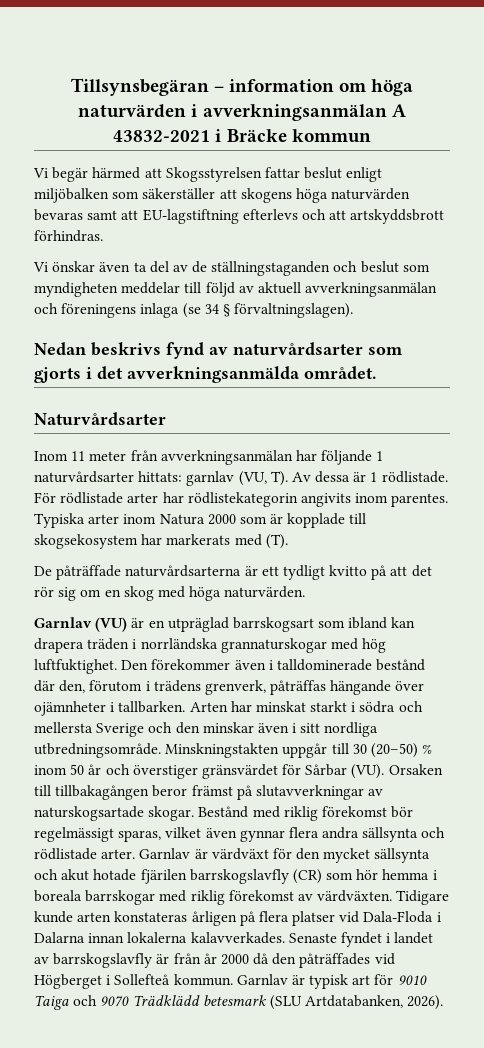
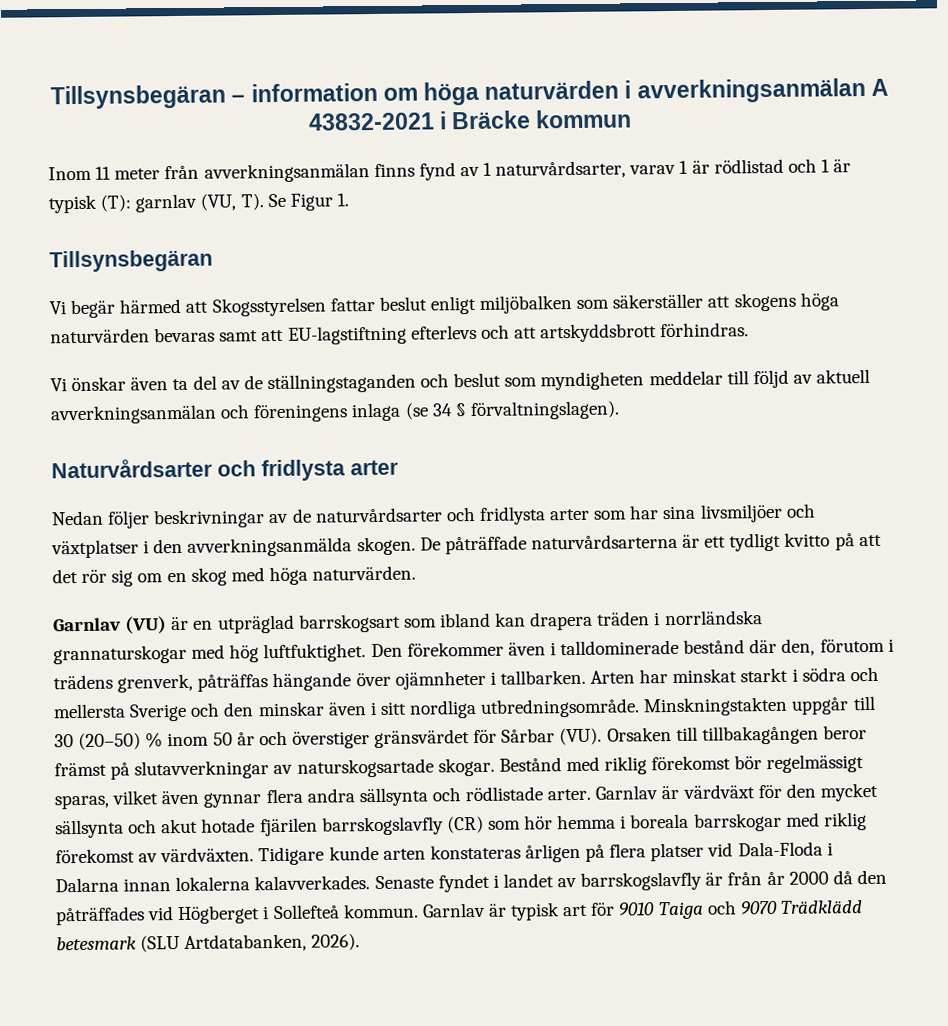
+ Inom 11 meter från avverkningsanmälan finns fynd av 1 naturvårdsarter, varav 1 är rödlistad och 1 är typisk (T): garnlav (VU, T). Se Figur 1.
+ Tillsynsbegäran
- Nedan beskrivs fynd av naturvårdsarter som gjorts i det avverkningsanmälda området.
- Naturvårdsarter
- Inom 11 meter från avverkningsanmälan har följande 1 naturvårdsarter hittats: garnlav (VU, T). Av dessa är 1 rödlistade. För rödlistade arter har rödlistekategorin angivits inom parentes. Typiska arter inom Natura 2000 som är kopplade till skogsekosystem har markerats med (T).
- De påträffade naturvårdsarterna är ett tydligt kvitto på att det rör sig om en skog med höga naturvärden.
+ Naturvårdsarter och fridlysta arter
+ Nedan följer beskrivningar av de naturvårdsarter och fridlysta arter som har sina livsmiljöer och växtplatser i den avverkningsanmälda skogen. De påträffade naturvårdsarterna är ett tydligt kvitto på att det rör sig om en skog med höga naturvärden.

